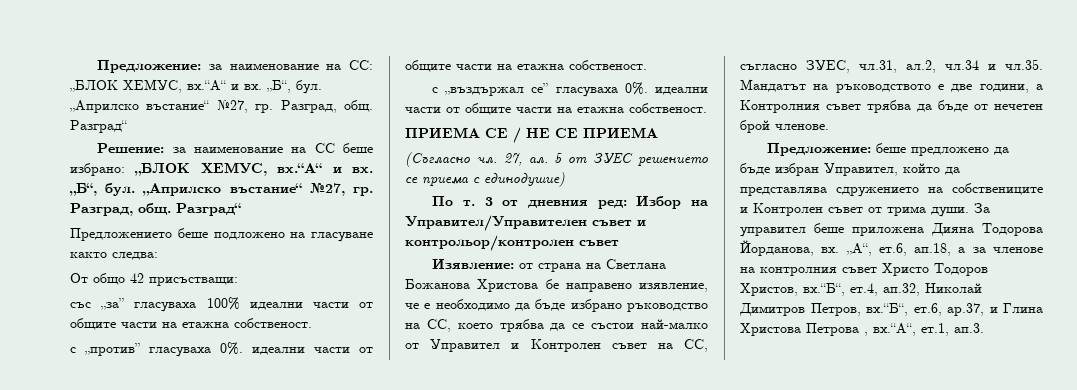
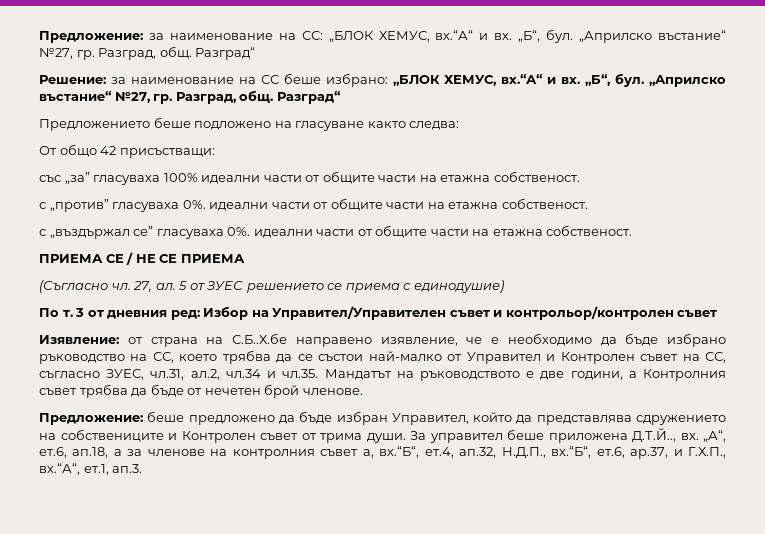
- Изявление: от страна на Светлана Божанова Христова бе направено изявление, че е необходимо да бъде избрано ръководство на СС, което трябва да се състои най-малко от Управител и Контролен съвет на СС, съгласно ЗУЕС, чл.31, ал.2, чл.34 и чл.35. Мандатът на ръководството е две години, а Контролния съвет трябва да бъде от нечетен брой членове.
+ Изявление: от страна на С.Б..Х.бе направено изявление, че е необходимо да бъде избрано ръководство на СС, което трябва да се състои най-малко от Управител и Контролен съвет на СС, съгласно ЗУЕС, чл.31, ал.2, чл.34 и чл.35. Мандатът на ръководството е две години, а Контролния съвет трябва да бъде от нечетен брой членове.
- За управител беше приложена Дияна Тодорова Йорданова, вх.
+ За управител беше приложена Д.Т.Й.., вх.
- „А“, ет.6, ап.18, а за членове на контролния съвет Христо Тодоров Христов, вх.“Б“, ет.4, ап.32, Николай Димитров Петров, вх.“Б“, ет.6, ар.37, и Глина Христова Петрова , вх.“А“, ет.1, ап.3.
+ „А“, ет.6, ап.18, а за членове на контролния съвет а, вх.“Б“, ет.4, ап.32, Н.Д.П., вх.“Б“, ет.6, ар.37, и Г.Х.П., вх.“А“, ет.1, ап.3.

